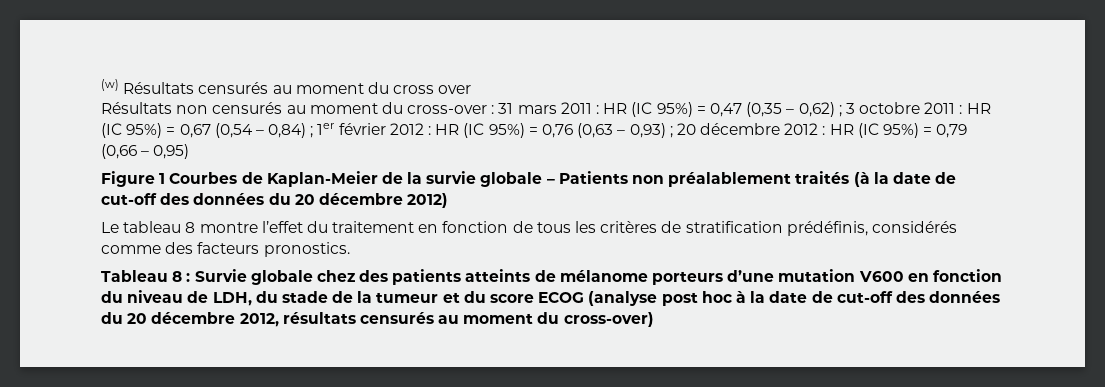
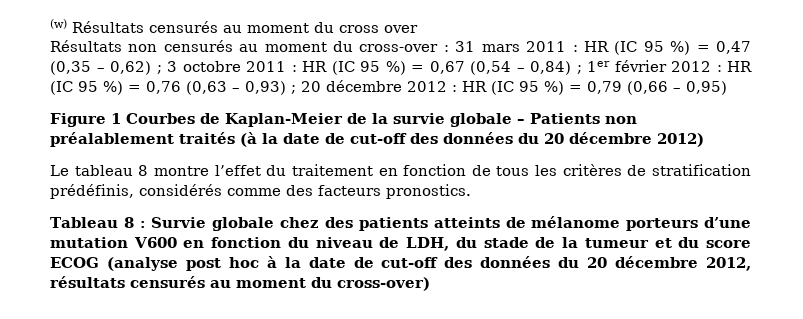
- Résultats non censurés au moment du cross-over : 31 mars 2011 : HR (IC 95%) = 0,47 (0,35 – 0,62) ; 3 octobre 2011 : HR (IC 95%) = 0,67 (0,54 – 0,84) ; 1er février 2012 : HR (IC 95%) = 0,76 (0,63 – 0,93) ; 20 décembre 2012 : HR (IC 95%) = 0,79 (0,66 – 0,95)
+ Résultats non censurés au moment du cross-over : 31 mars 2011 : HR (IC 95 %) = 0,47 (0,35 – 0,62) ; 3 octobre 2011 : HR (IC 95 %) = 0,67 (0,54 – 0,84) ; 1er février 2012 : HR (IC 95 %) = 0,76 (0,63 – 0,93) ; 20 décembre 2012 : HR (IC 95 %) = 0,79 (0,66 – 0,95)

